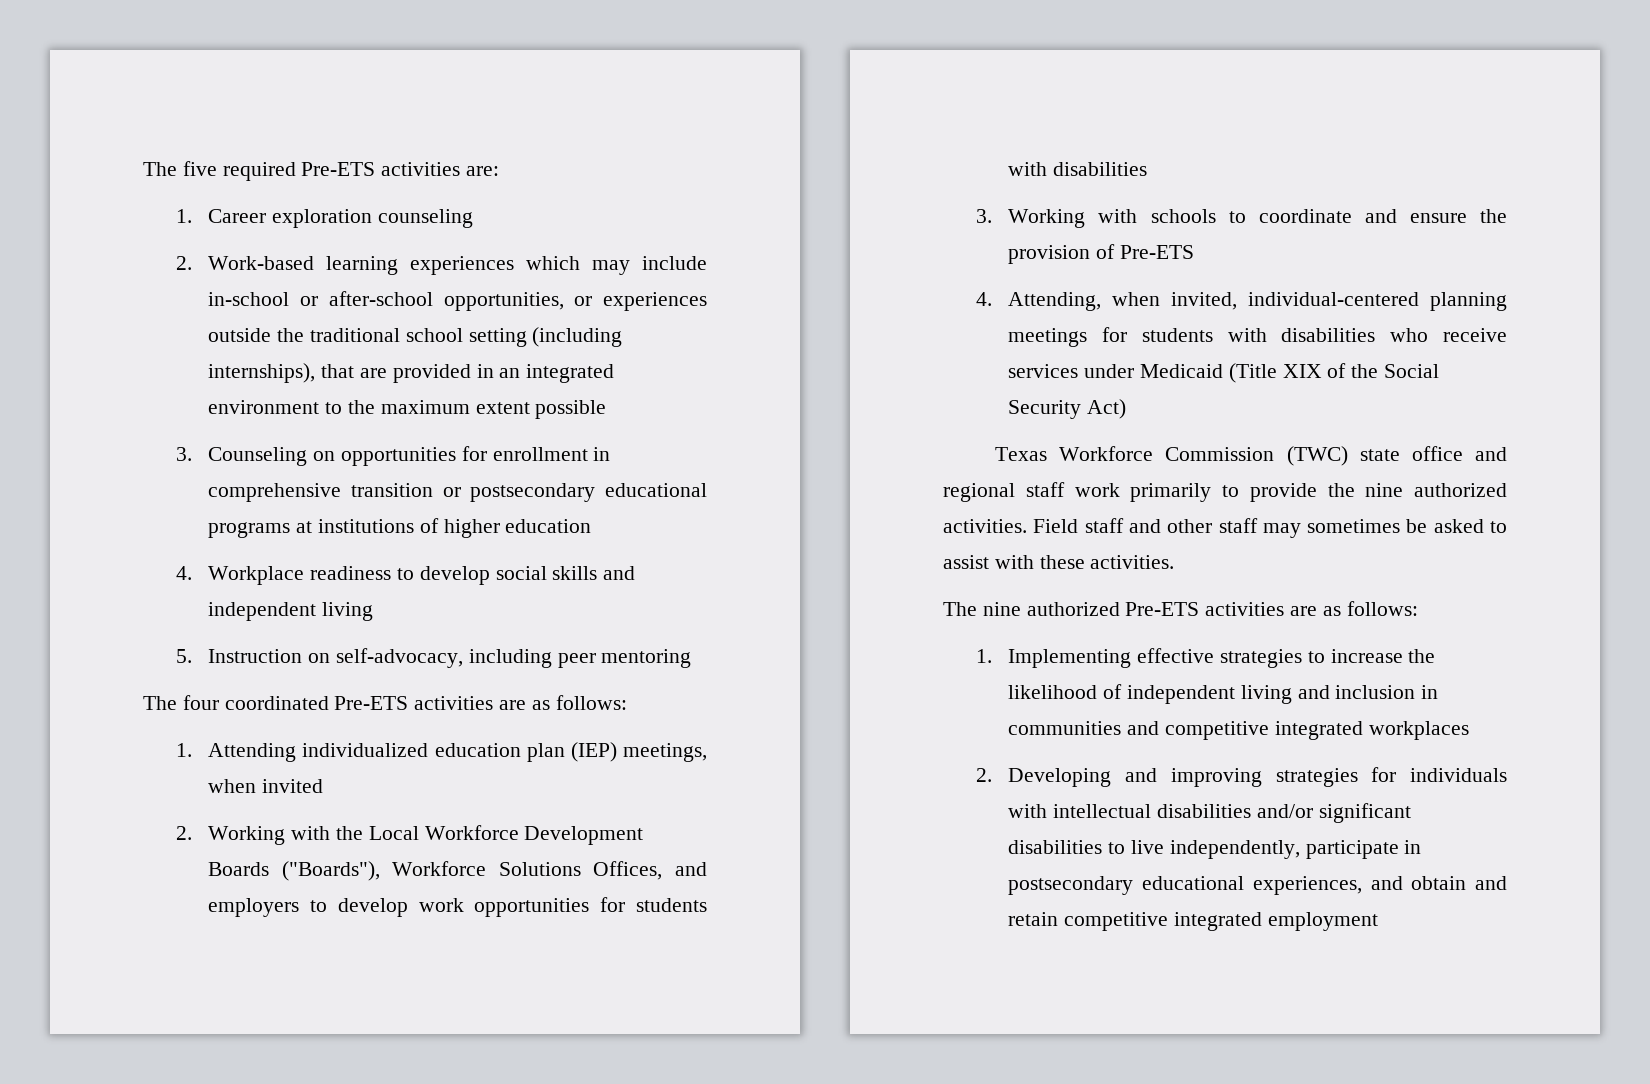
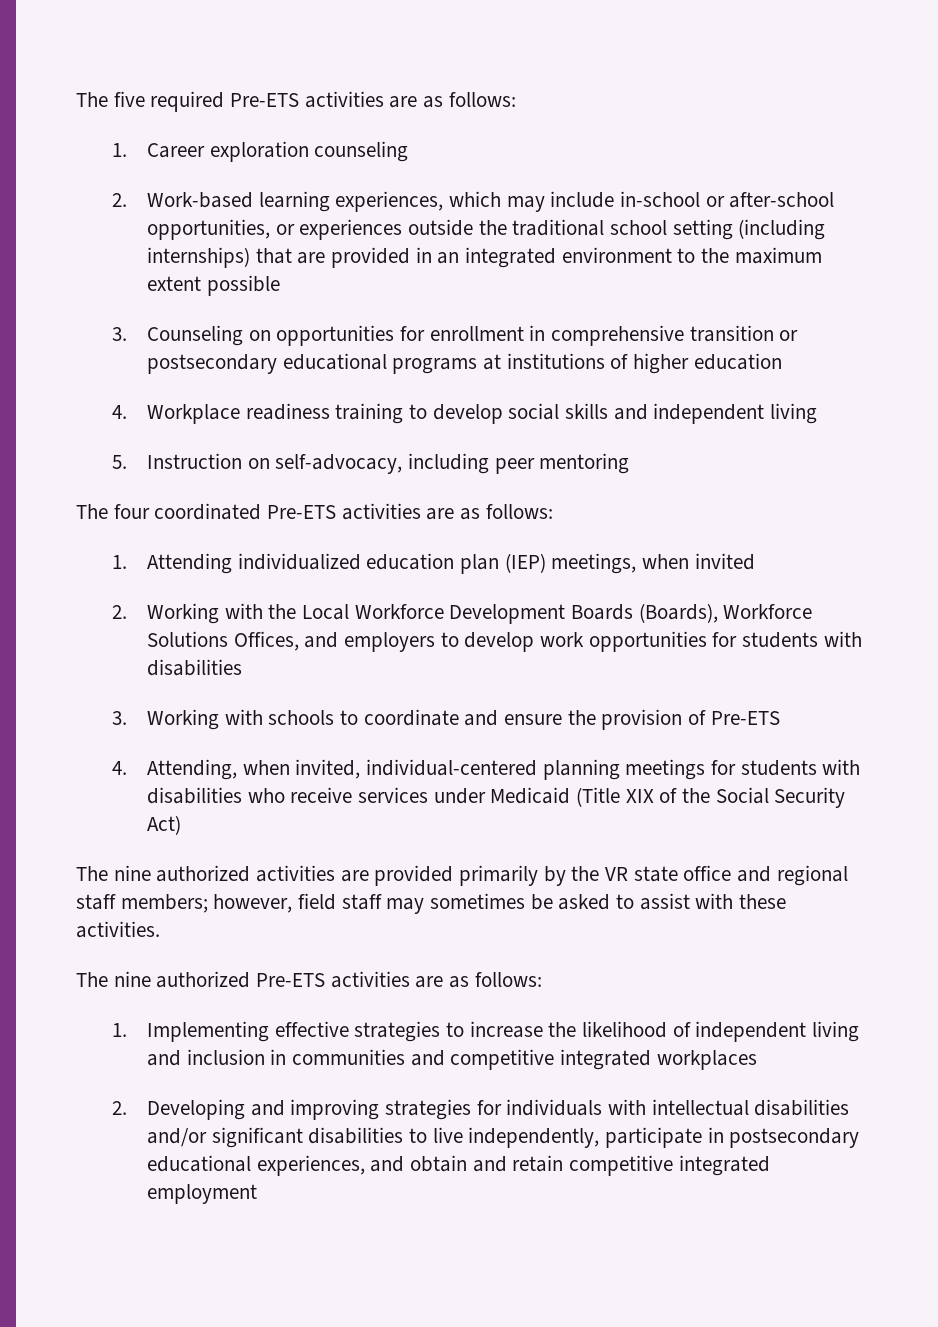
- The five required Pre-ETS activities are:
+ The five required Pre-ETS activities are as follows:
- 2. Work-based learning experiences which may include in-school or after-school opportunities, or experiences outside the traditional school setting (including internships), that are provided in an integrated environment to the maximum extent possible
+ 2. Work-based learning experiences, which may include in-school or after-school opportunities, or experiences outside the traditional school setting (including internships) that are provided in an integrated environment to the maximum extent possible
- 4. Workplace readiness to develop social skills and independent living
+ 4. Workplace readiness training to develop social skills and independent living
- 2. Working with the Local Workforce Development Boards ("Boards"), Workforce Solutions Offices, and employers to develop work opportunities for students with disabilities
+ 2. Working with the Local Workforce Development Boards (Boards), Workforce Solutions Offices, and employers to develop work opportunities for students with disabilities
- Texas Workforce Commission (TWC) state office and regional staff work primarily to provide the nine authorized activities. Field staff and other staff may sometimes be asked to assist with these activities.
+ The nine authorized activities are provided primarily by the VR state office and regional staff members; however, field staff may sometimes be asked to assist with these activities.

